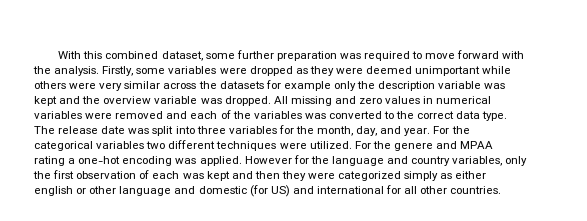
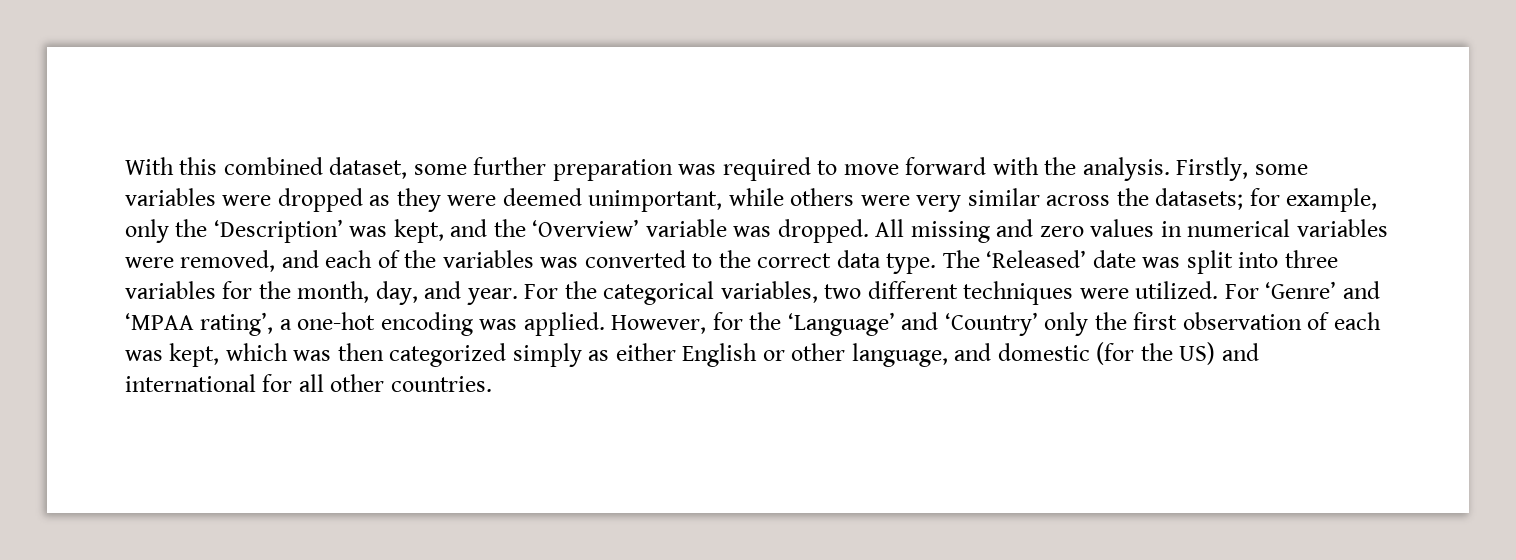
- Firstly, some variables were dropped as they were deemed unimportant while others were very similar across the datasets for example only the description variable was kept and the overview variable was dropped.
+ Firstly, some variables were dropped as they were deemed unimportant, while others were very similar across the datasets; for example, only the ‘Description’ was kept, and the ‘Overview’ variable was dropped.
- All missing and zero values in numerical variables were removed and each of the variables was converted to the correct data type.
+ All missing and zero values in numerical variables were removed, and each of the variables was converted to the correct data type.
- The release date was split into three variables for the month, day, and year.
+ The ‘Released’ date was split into three variables for the month, day, and year.
- For the categorical variables two different techniques were utilized.
+ For the categorical variables, two different techniques were utilized.
- For the genere and MPAA rating a one-hot encoding was applied.
+ For ‘Genre’ and ‘MPAA rating’, a one-hot encoding was applied.
- However for the language and country variables, only the first observation of each was kept and then they were categorized simply as either english or other language and domestic (for US) and international for all other countries.
+ However, for the ‘Language’ and ‘Country’ only the first observation of each was kept, which was then categorized simply as either English or other language, and domestic (for the US) and international for all other countries.

